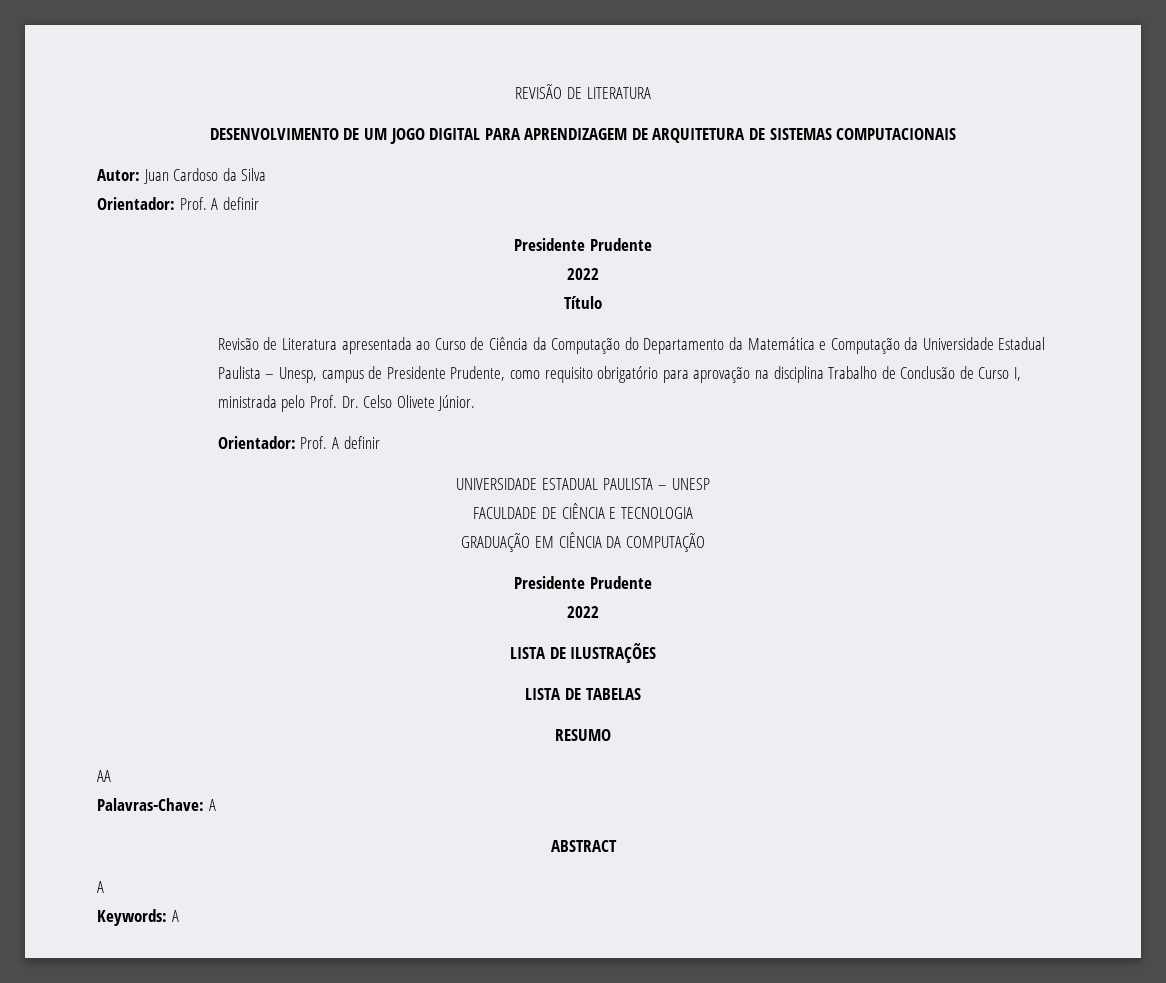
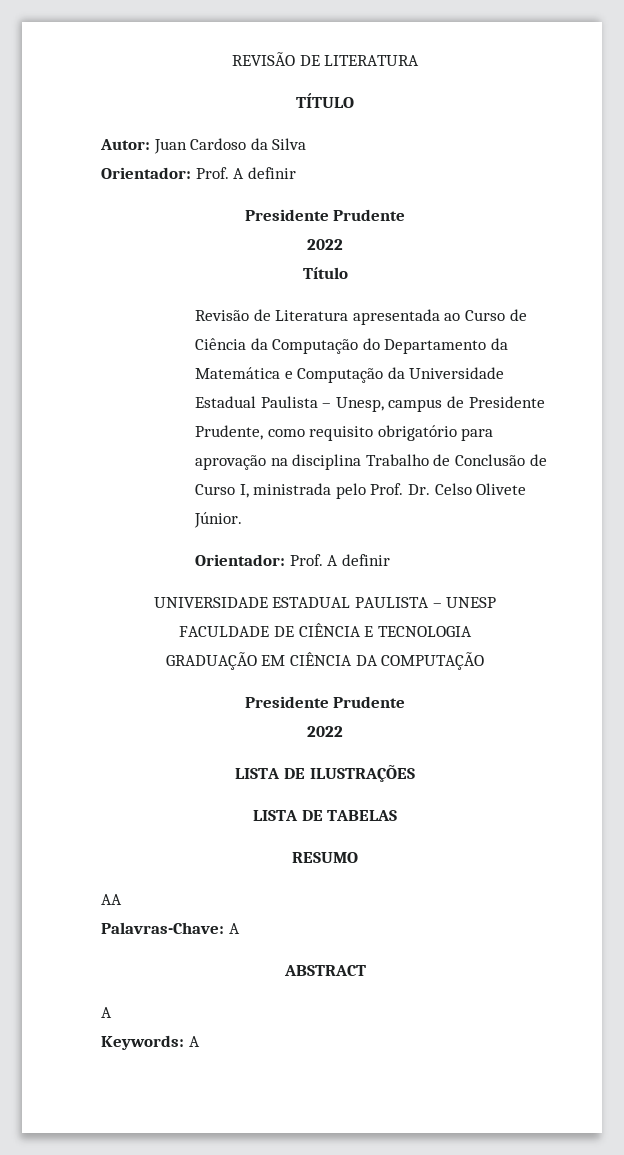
- DESENVOLVIMENTO DE UM JOGO DIGITAL PARA APRENDIZAGEM DE ARQUITETURA DE SISTEMAS COMPUTACIONAIS
+ TÍTULO

